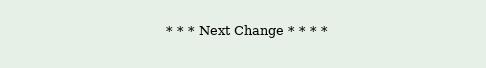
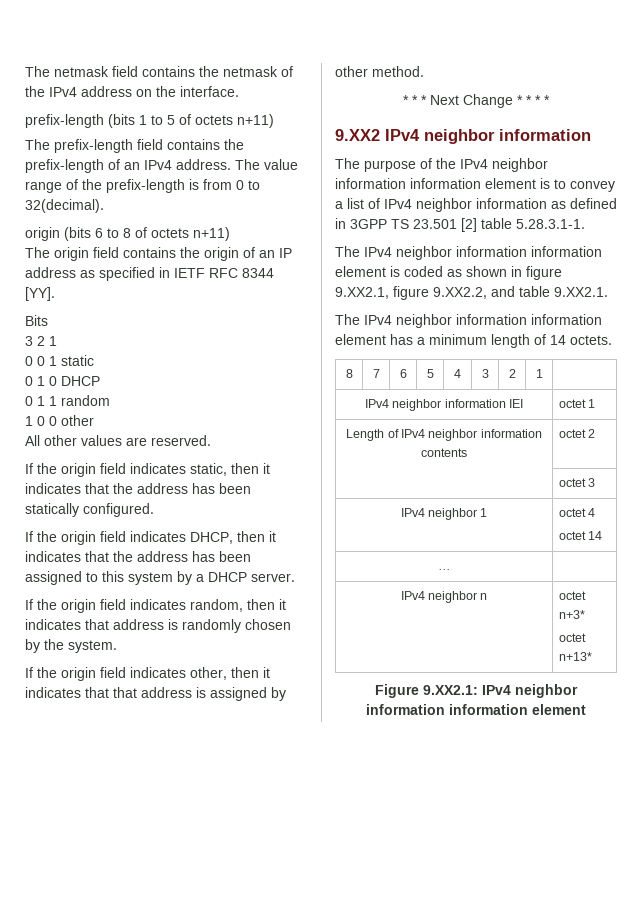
+ The netmask field contains the netmask of the IPv4 address on the interface.
+ prefix-length (bits 1 to 5 of octets n+11)
+ The prefix-length field contains the prefix-length of an IPv4 address. The value range of the prefix-length is from 0 to 32(decimal).
+ origin (bits 6 to 8 of octets n+11)
+ The origin field contains the origin of an IP address as specified in IETF RFC 8344 [YY].
+ Bits
+ 3 2 1
+ 0 0 1 static
+ 0 1 0 DHCP
+ 0 1 1 random
+ 1 0 0 other
+ All other values are reserved.
+ If the origin field indicates static, then it indicates that the address has been statically configured.
+ If the origin field indicates DHCP, then it indicates that the address has been assigned to this system by a DHCP server.
+ If the origin field indicates random, then it indicates that address is randomly chosen by the system.
+ If the origin field indicates other, then it indicates that that address is assigned by other method.
+ 9.XX2 IPv4 neighbor information
+ The purpose of the IPv4 neighbor information information element is to convey a list of IPv4 neighbor information as defined in 3GPP TS 23.501 [2] table 5.28.3.1-1.
+ The IPv4 neighbor information information element is coded as shown in figure 9.XX2.1, figure 9.XX2.2, and table 9.XX2.1.
+ The IPv4 neighbor information information element has a minimum length of 14 octets.
+ 8 | 7 | 6 | 5 | 4 | 3 | 2 | 1 |
+ IPv4 neighbor information IEI | octet 1
+ Length of IPv4 neighbor information contents | octet 2
+ | octet 3
+ IPv4 neighbor 1 | octet 4
+ octet 14
+ … |
+ IPv4 neighbor n | octet n+3*
+ octet n+13*
+ Figure 9.XX2.1: IPv4 neighbor information information element

